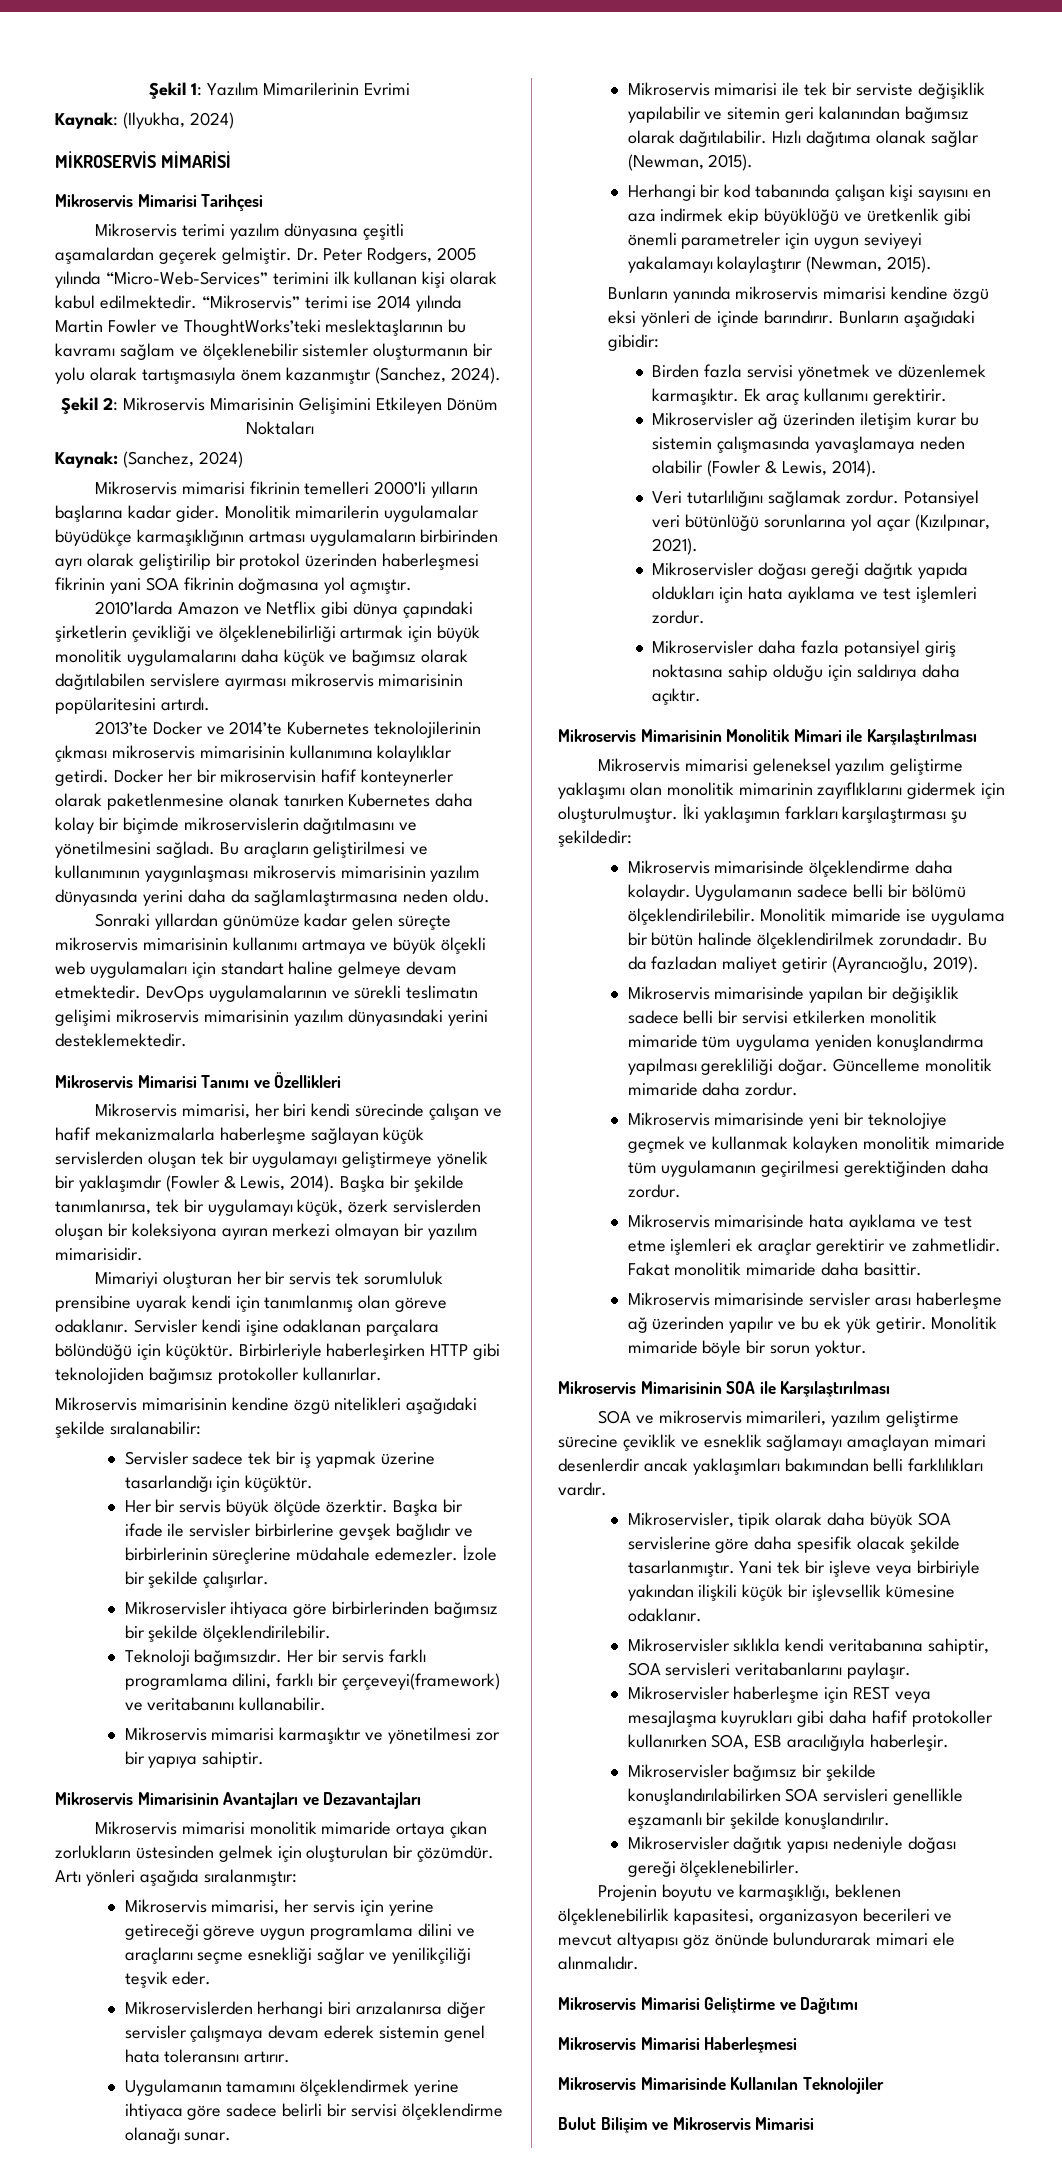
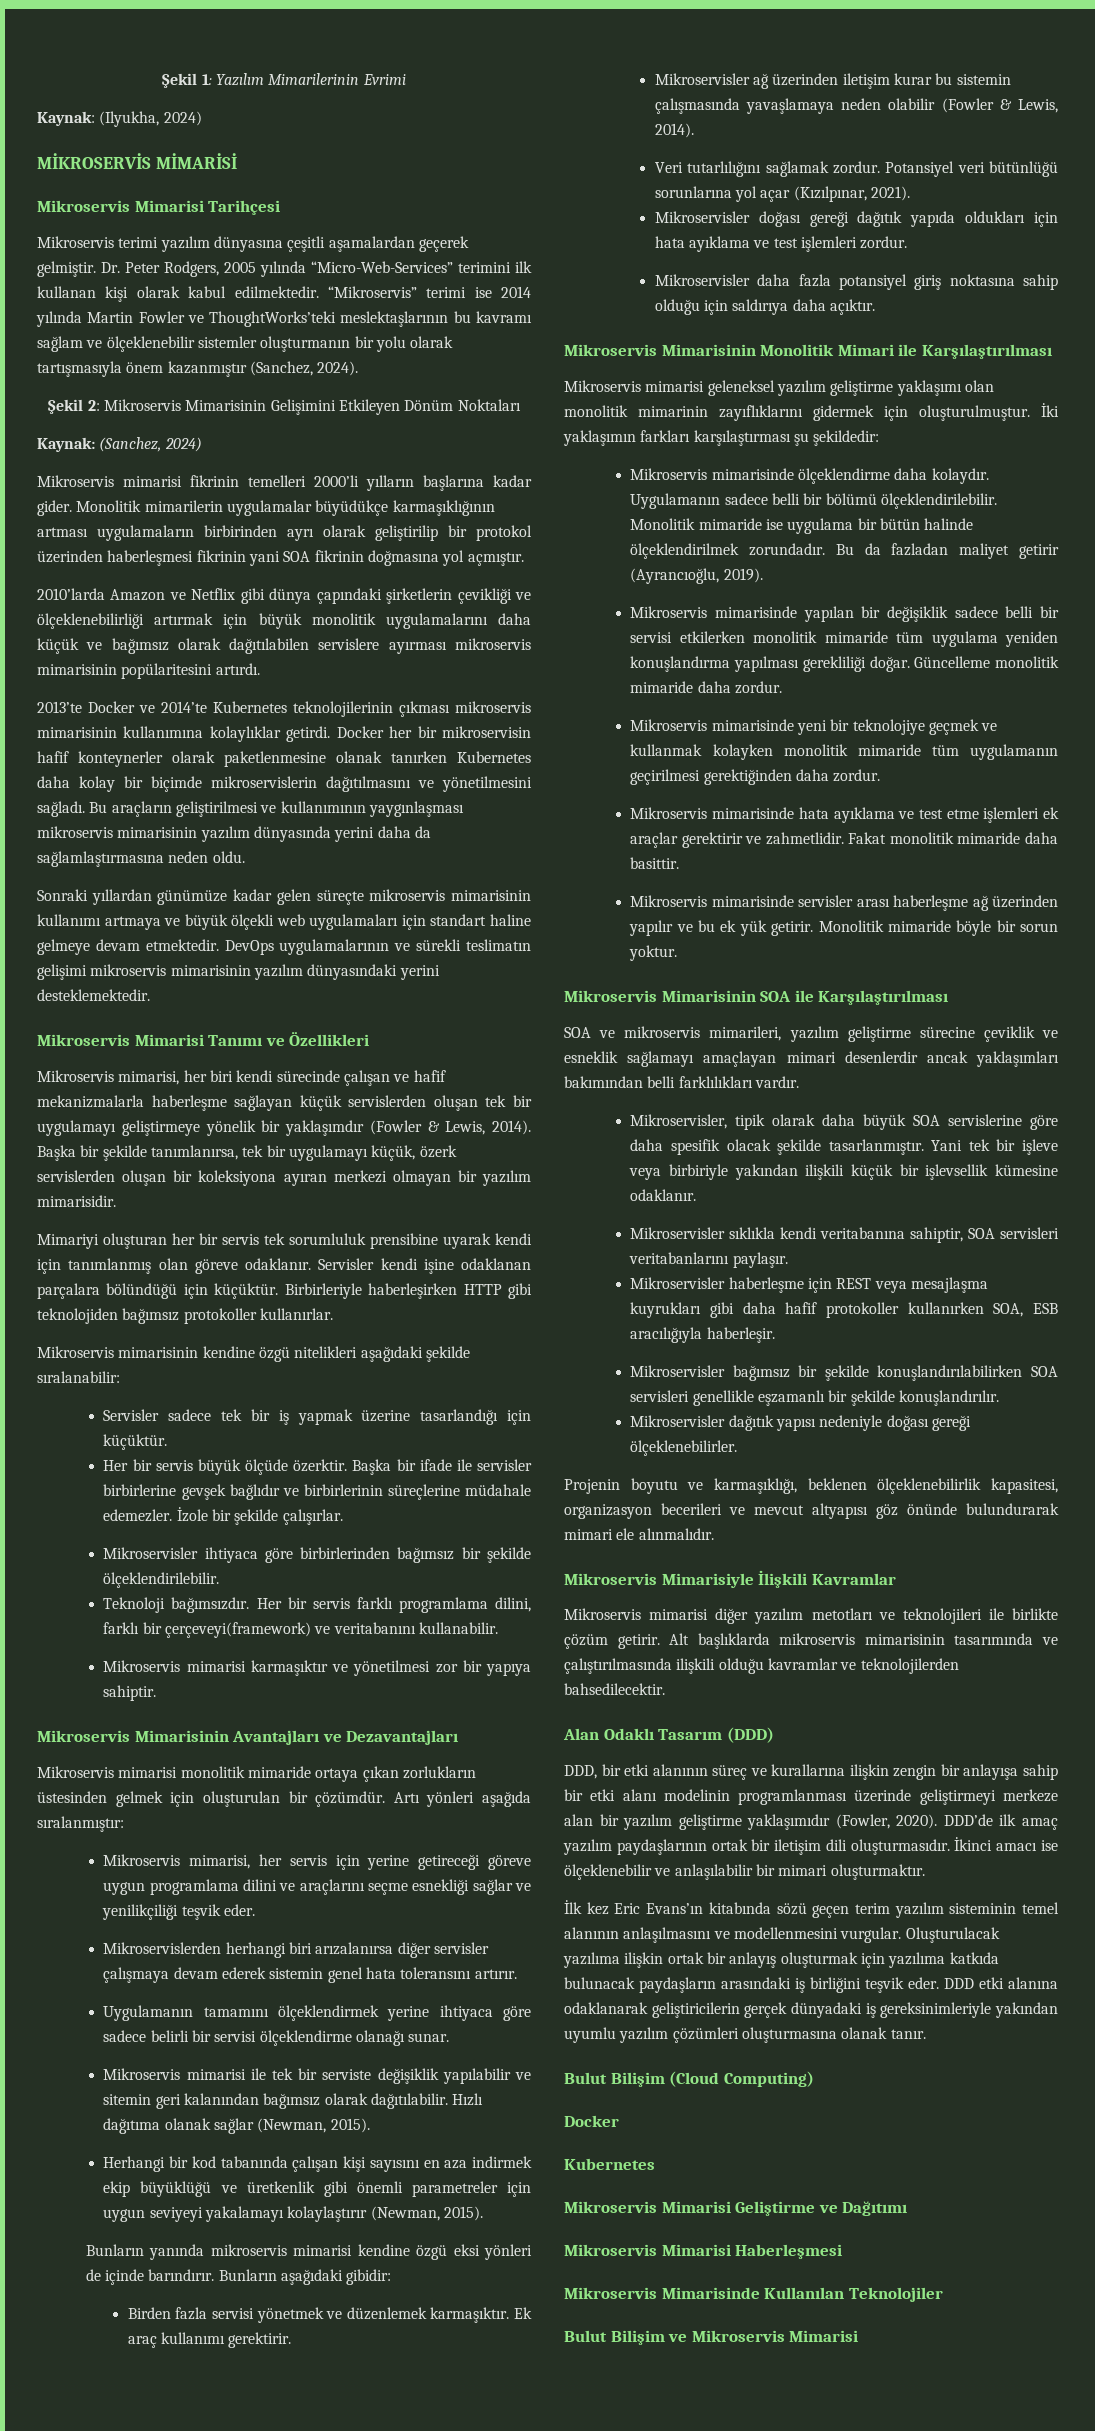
+ Mikroservis Mimarisiyle İlişkili Kavramlar
+ Mikroservis mimarisi diğer yazılım metotları ve teknolojileri ile birlikte çözüm getirir. Alt başlıklarda mikroservis mimarisinin tasarımında ve çalıştırılmasında ilişkili olduğu kavramlar ve teknolojilerden bahsedilecektir.
+ Alan Odaklı Tasarım (DDD)
+ DDD, bir etki alanının süreç ve kurallarına ilişkin zengin bir anlayışa sahip bir etki alanı modelinin programlanması üzerinde geliştirmeyi merkeze alan bir yazılım geliştirme yaklaşımıdır (Fowler, 2020). DDD’de ilk amaç yazılım paydaşlarının ortak bir iletişim dili oluşturmasıdır. İkinci amacı ise ölçeklenebilir ve anlaşılabilir bir mimari oluşturmaktır.
+ İlk kez Eric Evans’ın kitabında sözü geçen terim yazılım sisteminin temel alanının anlaşılmasını ve modellenmesini vurgular. Oluşturulacak yazılıma ilişkin ortak bir anlayış oluşturmak için yazılıma katkıda bulunacak paydaşların arasındaki iş birliğini teşvik eder. DDD etki alanına odaklanarak geliştiricilerin gerçek dünyadaki iş gereksinimleriyle yakından uyumlu yazılım çözümleri oluşturmasına olanak tanır.
+ Bulut Bilişim (Cloud Computing)
+ Docker
+ Kubernetes

